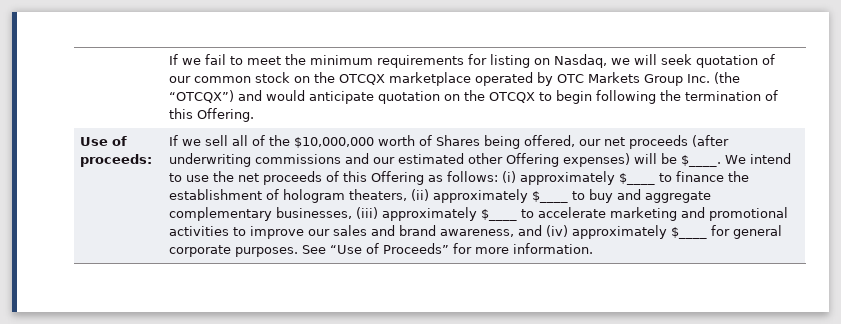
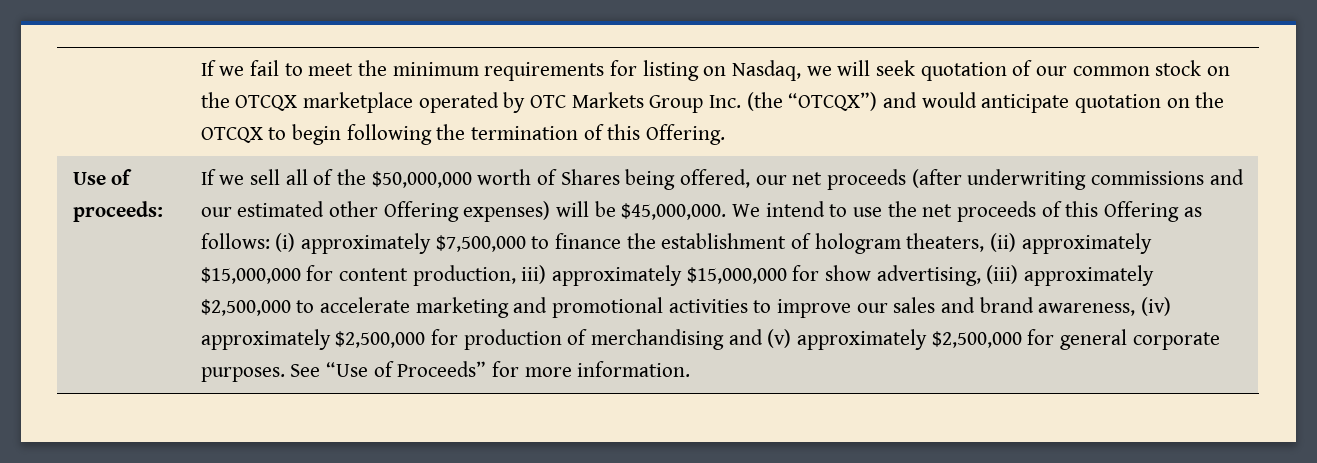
- If we sell all of the $10,000,000 worth of Shares being offered, our net proceeds (after underwriting commissions and our estimated other Offering expenses) will be $____.
+ If we sell all of the $50,000,000 worth of Shares being offered, our net proceeds (after underwriting commissions and our estimated other Offering expenses) will be $45,000,000.
- We intend to use the net proceeds of this Offering as follows: (i) approximately $____ to finance the establishment of hologram theaters, (ii) approximately $____ to buy and aggregate complementary businesses, (iii) approximately $____ to accelerate marketing and promotional activities to improve our sales and brand awareness, and (iv) approximately $____ for general corporate purposes.
+ We intend to use the net proceeds of this Offering as follows: (i) approximately $7,500,000 to finance the establishment of hologram theaters, (ii) approximately $15,000,000 for content production, iii) approximately $15,000,000 for show advertising, (iii) approximately $2,500,000 to accelerate marketing and promotional activities to improve our sales and brand awareness, (iv) approximately $2,500,000 for production of merchandising and (v) approximately $2,500,000 for general corporate purposes.

